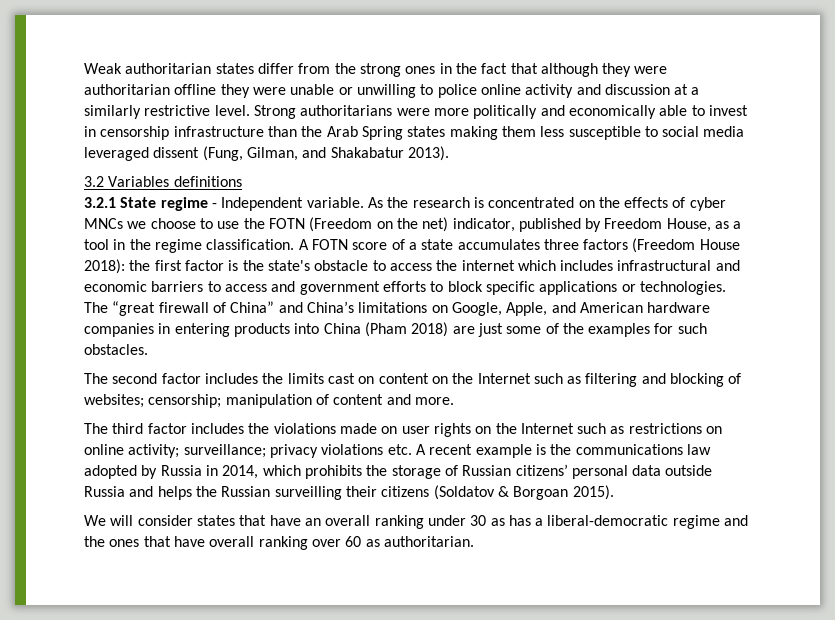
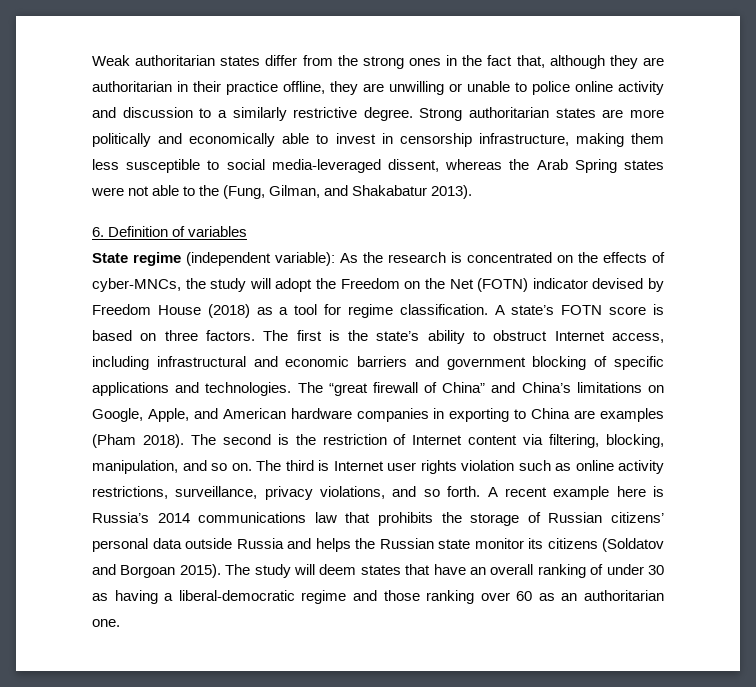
- Weak authoritarian states differ from the strong ones in the fact that although they were authoritarian offline they were unable or unwilling to police online activity and discussion at a similarly restrictive level. Strong authoritarians were more politically and economically able to invest in censorship infrastructure than the Arab Spring states making them less susceptible to social media leveraged dissent (Fung, Gilman, and Shakabatur 2013).
+ Weak authoritarian states differ from the strong ones in the fact that, although they are authoritarian in their practice offline, they are unwilling or unable to police online activity and discussion to a similarly restrictive degree. Strong authoritarian states are more politically and economically able to invest in censorship infrastructure, making them less susceptible to social media-leveraged dissent, whereas the Arab Spring states were not able to the (Fung, Gilman, and Shakabatur 2013).
- 3.2 Variables definitions
- 3.2.1 State regime - Independent variable. As the research is concentrated on the effects of cyber MNCs we choose to use the FOTN (Freedom on the net) indicator, published by Freedom House, as a tool in the regime classification.
+ 6. Definition of variables
+ State regime (independent variable): As the research is concentrated on the effects of cyber-MNCs, the study will adopt the Freedom on the Net (FOTN) indicator devised by Freedom House (2018) as a tool for regime classification.
- A FOTN score of a state accumulates three factors (Freedom House 2018): the first factor is the state's obstacle to access the internet which includes infrastructural and economic barriers to access and government efforts to block specific applications or technologies.
+ A state’s FOTN score is based on three factors. The first is the state’s ability to obstruct Internet access, including infrastructural and economic barriers and government blocking of specific applications and technologies.
- The “great firewall of China” and China’s limitations on Google, Apple, and American hardware companies in entering products into China (Pham 2018) are just some of the examples for such obstacles.
- The second factor includes the limits cast on content on the Internet such as filtering and blocking of websites; censorship; manipulation of content and more.
- The third factor includes the violations made on user rights on the Internet such as restrictions on online activity; surveillance; privacy violations etc. A recent example is the communications law adopted by Russia in 2014, which prohibits the storage of Russian citizens’ personal data outside Russia and helps the Russian surveilling their citizens (Soldatov & Borgoan 2015).
- We will consider states that have an overall ranking under 30 as has a liberal-democratic regime and the ones that have overall ranking over 60 as authoritarian.
+ The “great firewall of China” and China’s limitations on Google, Apple, and American hardware companies in exporting to China are examples (Pham 2018). The second is the restriction of Internet content via filtering, blocking, manipulation, and so on. The third is Internet user rights violation such as online activity restrictions, surveillance, privacy violations, and so forth. A recent example here is Russia’s 2014 communications law that prohibits the storage of Russian citizens’ personal data outside Russia and helps the Russian state monitor its citizens (Soldatov and Borgoan 2015). The study will deem states that have an overall ranking of under 30 as having a liberal-democratic regime and those ranking over 60 as an authoritarian one.

